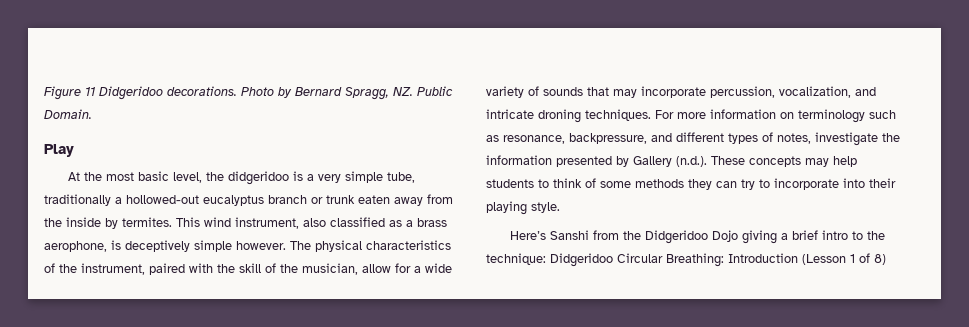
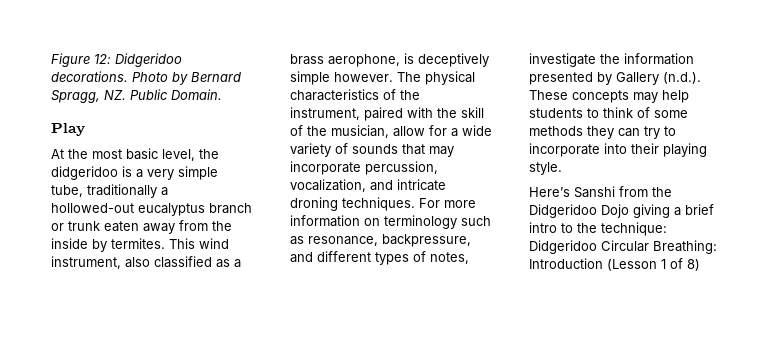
- Figure 11 Didgeridoo decorations.
+ Figure 12: Didgeridoo decorations.

